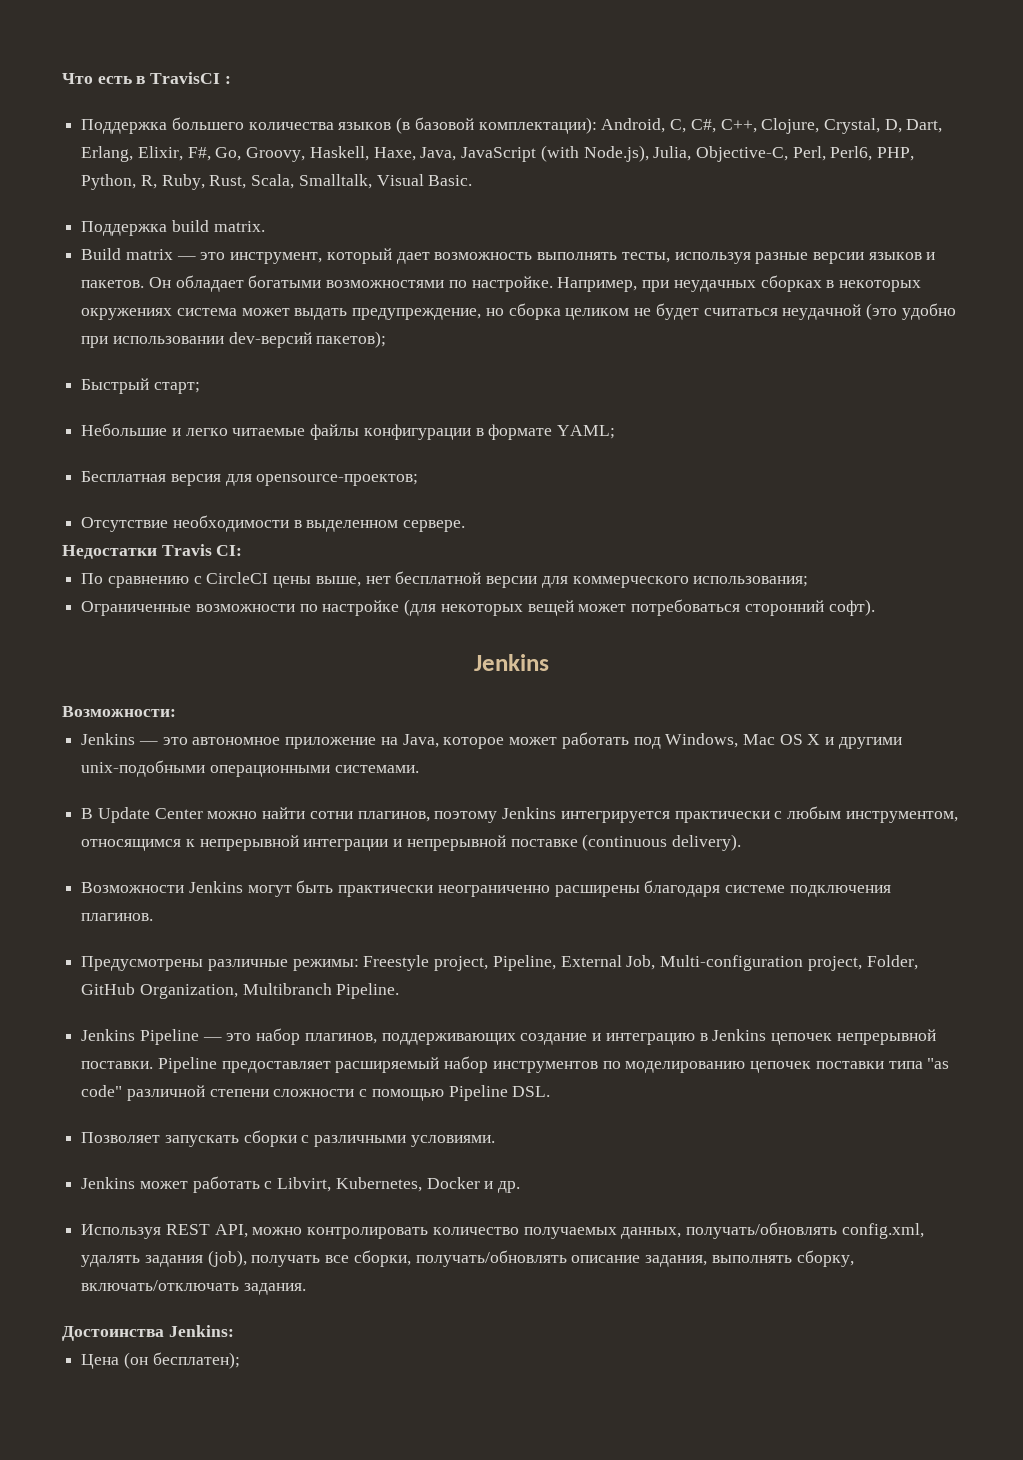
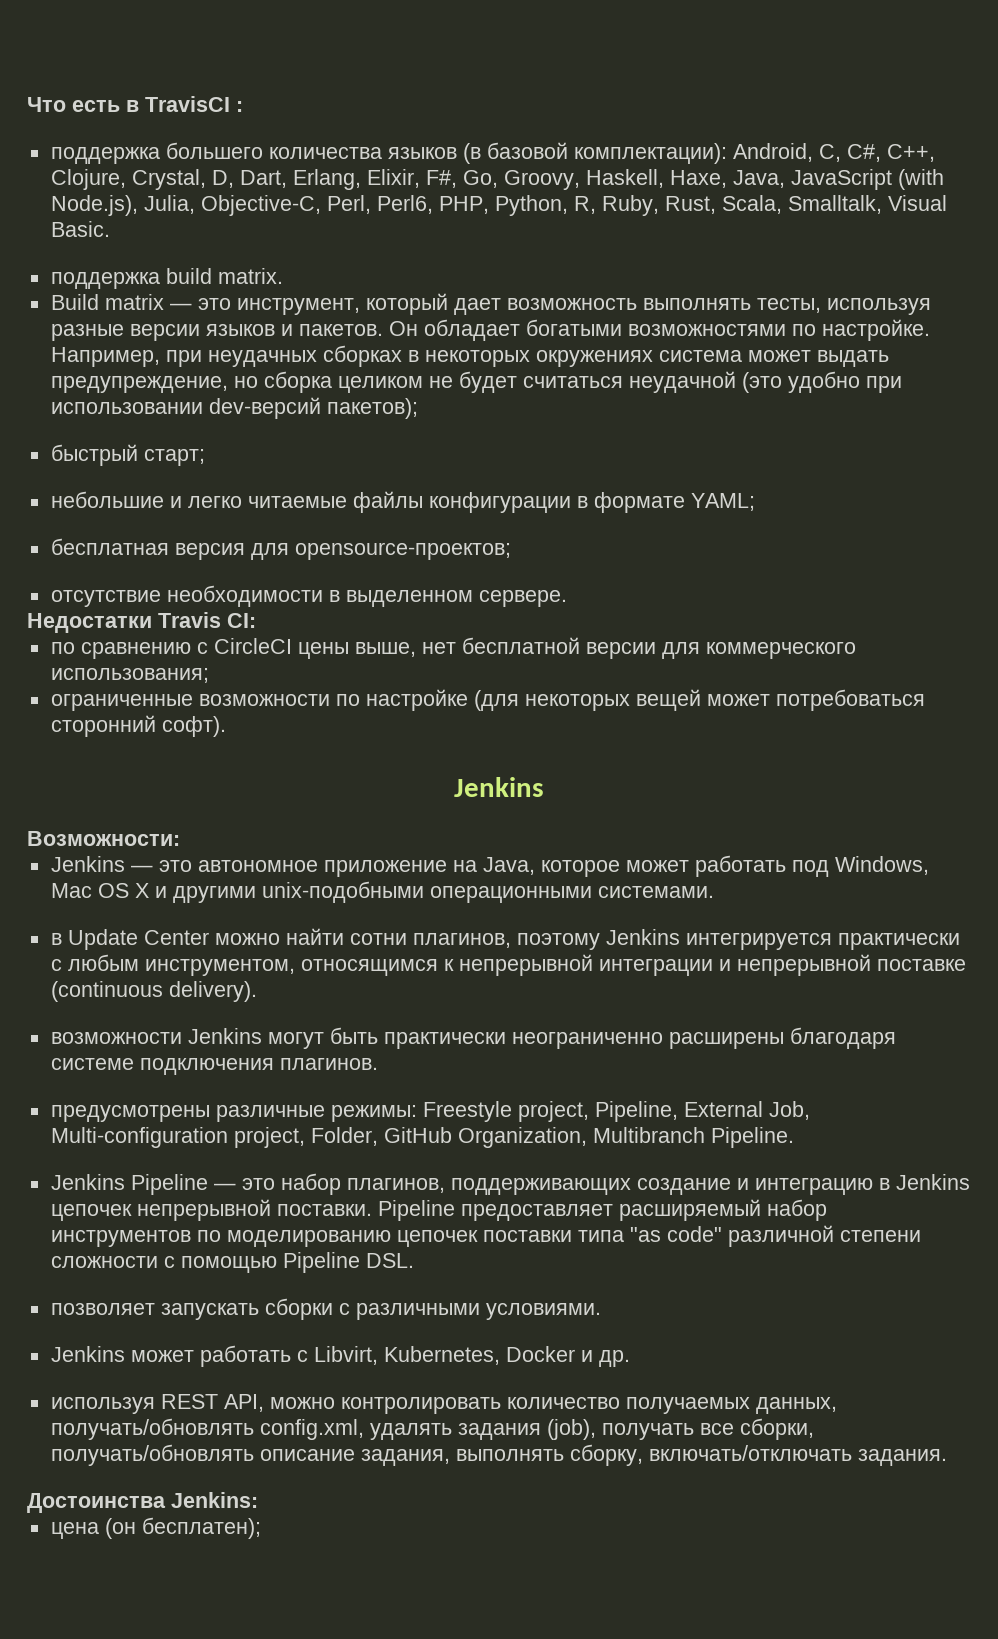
- Поддержка большего количества языков (в базовой комплектации): Android, C, C#, C++, Clojure, Crystal, D, Dart, Erlang, Elixir, F#, Go, Groovy, Haskell, Haxe, Java, JavaScript (with Node.js), Julia, Objective-C, Perl, Perl6, PHP, Python, R, Ruby, Rust, Scala, Smalltalk, Visual Basic.
+ поддержка большего количества языков (в базовой комплектации): Android, C, C#, C++, Clojure, Crystal, D, Dart, Erlang, Elixir, F#, Go, Groovy, Haskell, Haxe, Java, JavaScript (with Node.js), Julia, Objective-C, Perl, Perl6, PHP, Python, R, Ruby, Rust, Scala, Smalltalk, Visual Basic.
- Поддержка build matrix.
+ поддержка build matrix.
- Быстрый старт;
+ быстрый старт;
- Небольшие и легко читаемые файлы конфигурации в формате YAML;
+ небольшие и легко читаемые файлы конфигурации в формате YAML;
- Бесплатная версия для opensource-проектов;
+ бесплатная версия для opensource-проектов;
- Отсутствие необходимости в выделенном сервере.
+ отсутствие необходимости в выделенном сервере.
- По сравнению с CircleCI цены выше, нет бесплатной версии для коммерческого использования;
+ по сравнению с CircleCI цены выше, нет бесплатной версии для коммерческого использования;
- Ограниченные возможности по настройке (для некоторых вещей может потребоваться сторонний софт).
+ ограниченные возможности по настройке (для некоторых вещей может потребоваться сторонний софт).
- В Update Center можно найти сотни плагинов, поэтому Jenkins интегрируется практически с любым инструментом, относящимся к непрерывной интеграции и непрерывной поставке (continuous delivery).
+ в Update Center можно найти сотни плагинов, поэтому Jenkins интегрируется практически с любым инструментом, относящимся к непрерывной интеграции и непрерывной поставке (continuous delivery).
- Возможности Jenkins могут быть практически неограниченно расширены благодаря системе подключения плагинов.
+ возможности Jenkins могут быть практически неограниченно расширены благодаря системе подключения плагинов.
- Предусмотрены различные режимы: Freestyle project, Pipeline, External Job, Multi-configuration project, Folder, GitHub Organization, Multibranch Pipeline.
+ предусмотрены различные режимы: Freestyle project, Pipeline, External Job, Multi-configuration project, Folder, GitHub Organization, Multibranch Pipeline.
- Позволяет запускать сборки с различными условиями.
+ позволяет запускать сборки с различными условиями.
- Используя REST API, можно контролировать количество получаемых данных, получать/обновлять config.xml, удалять задания (job), получать все сборки, получать/обновлять описание задания, выполнять сборку, включать/отключать задания.
+ используя REST API, можно контролировать количество получаемых данных, получать/обновлять config.xml, удалять задания (job), получать все сборки, получать/обновлять описание задания, выполнять сборку, включать/отключать задания.
- Цена (он бесплатен);
+ цена (он бесплатен);

